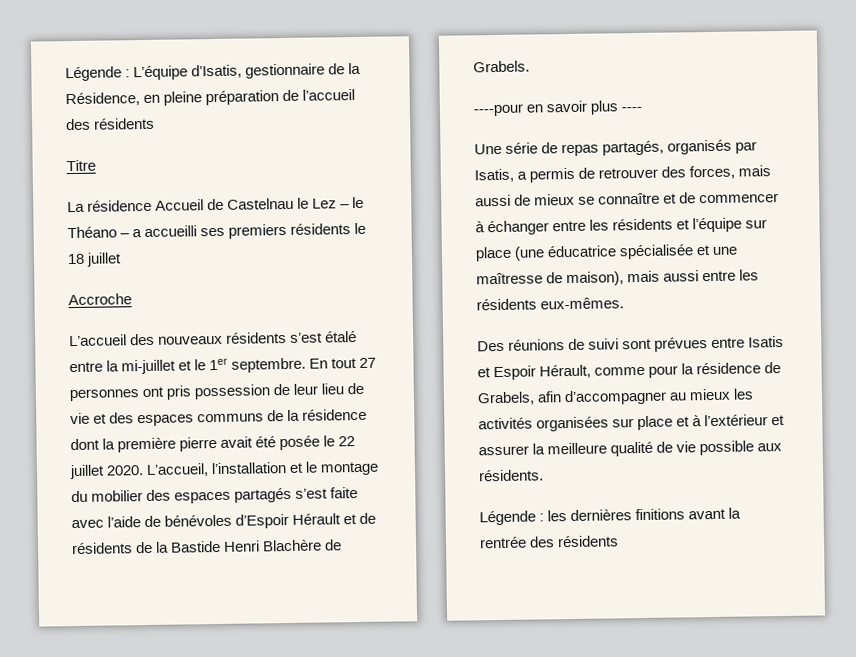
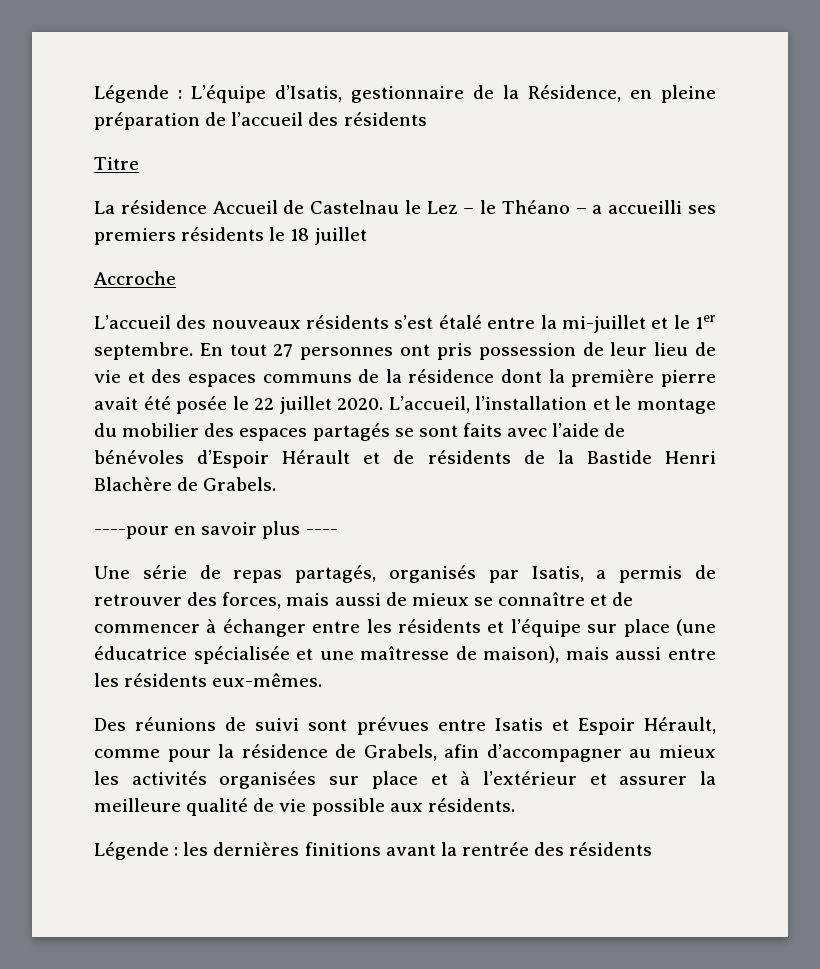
- L’accueil, l’installation et le montage du mobilier des espaces partagés s’est faite avec l’aide de bénévoles d’Espoir Hérault et de résidents de la Bastide Henri Blachère de Grabels.
+ L’accueil, l’installation et le montage du mobilier des espaces partagés se sont faits avec l’aide de bénévoles d’Espoir Hérault et de résidents de la Bastide Henri Blachère de Grabels.

